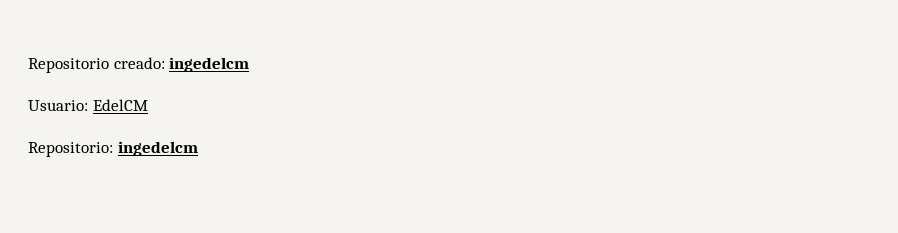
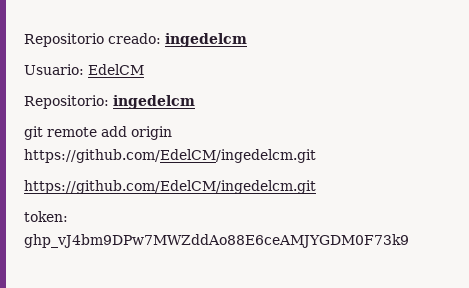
+ git remote add origin https://github.com/EdelCM/ingedelcm.git
+ https://github.com/EdelCM/ingedelcm.git
+ token: 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

